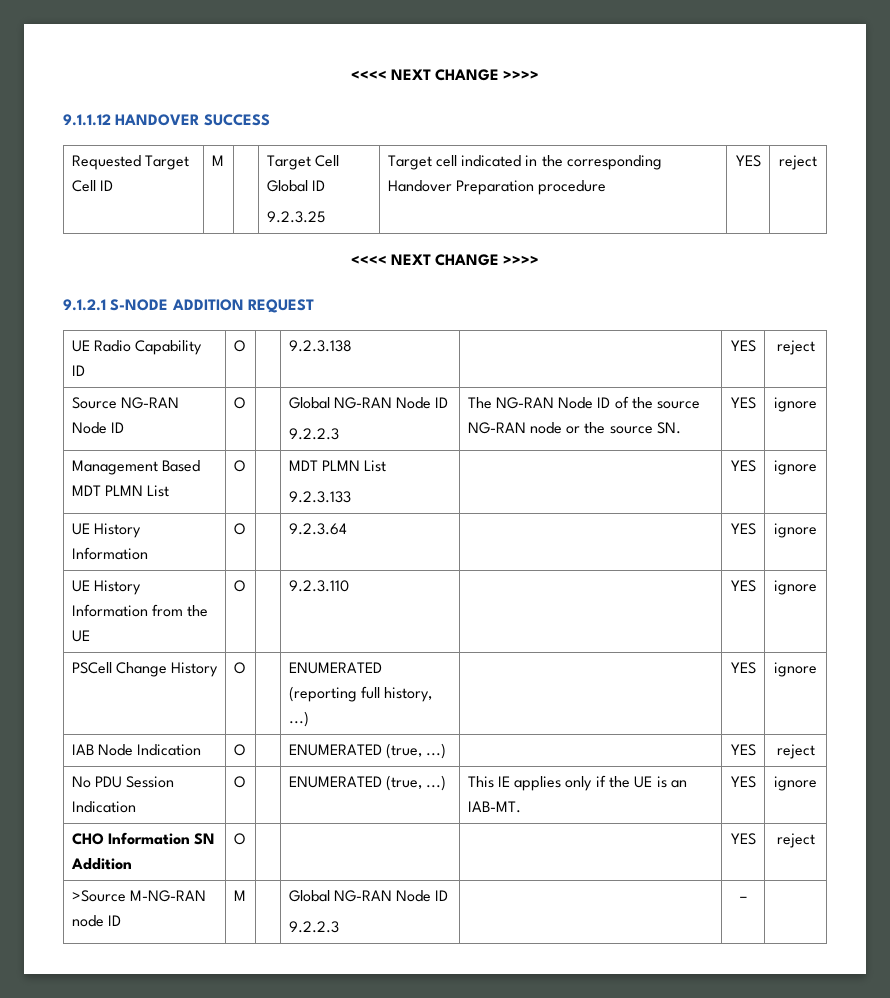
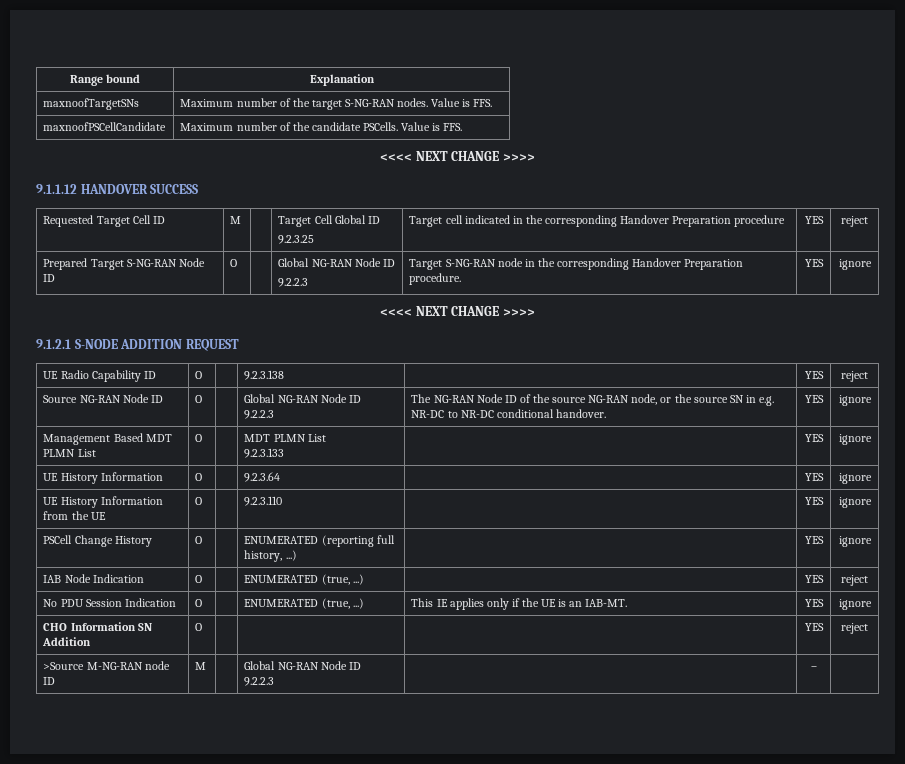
+ Range bound | Explanation
+ maxnoofTargetSNs | Maximum number of the target S-NG-RAN nodes. Value is FFS.
+ maxnoofPSCellCandidate | Maximum number of the candidate PSCells. Value is FFS.
+ Prepared Target S-NG-RAN Node ID | O | | Global NG-RAN Node ID
+ 9.2.2.3 | Target S-NG-RAN node in the corresponding Handover Preparation procedure. | YES | ignore
  Source NG-RAN Node ID | O | | Global NG-RAN Node ID
- 9.2.2.3 | The NG-RAN Node ID of the source NG-RAN node or the source SN. | YES | ignore
+ 9.2.2.3 | The NG-RAN Node ID of the source NG-RAN node, or the source SN in e.g. NR-DC to NR-DC conditional handover. | YES | ignore

